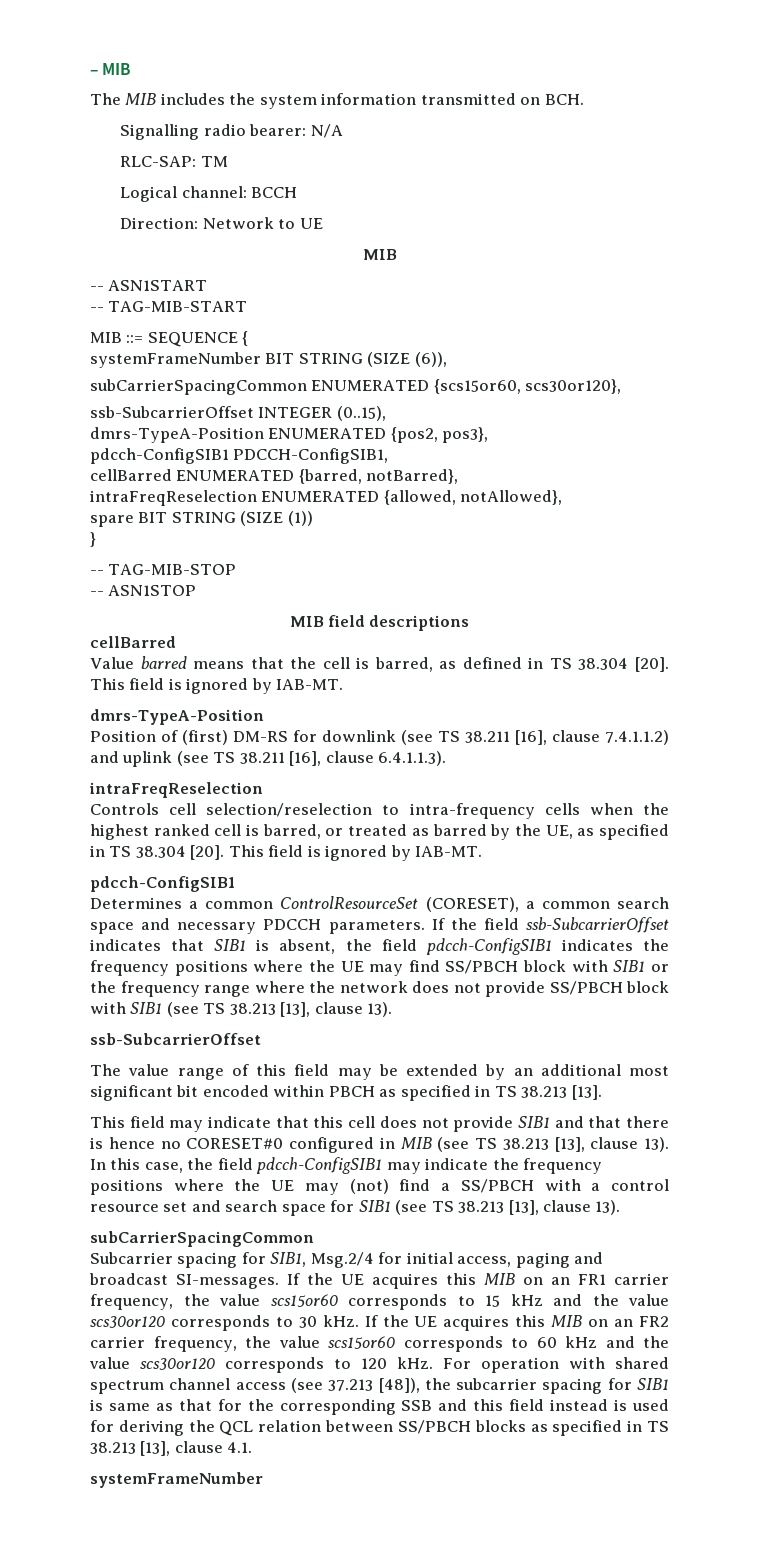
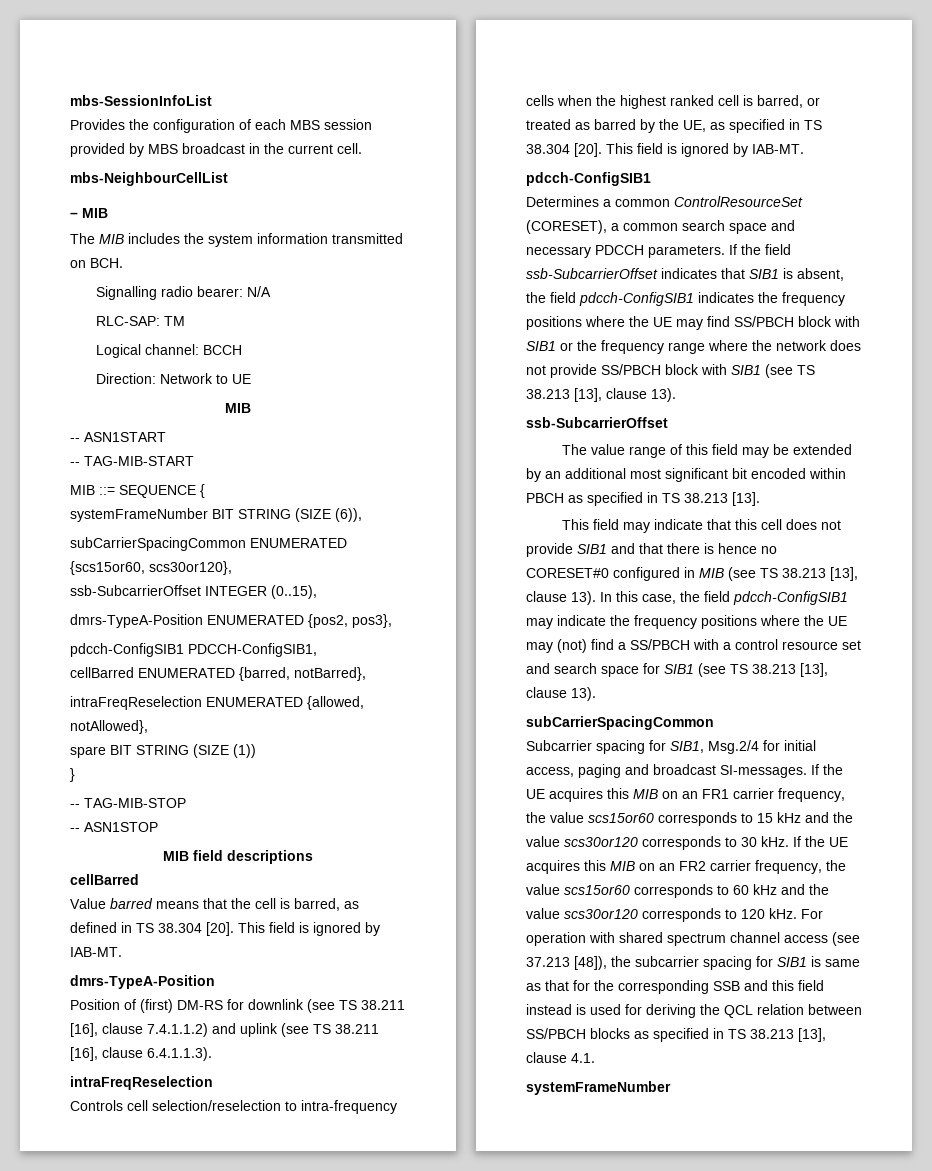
+ mbs-SessionInfoList
+ Provides the configuration of each MBS session provided by MBS broadcast in the current cell.
+ mbs-NeighbourCellList

